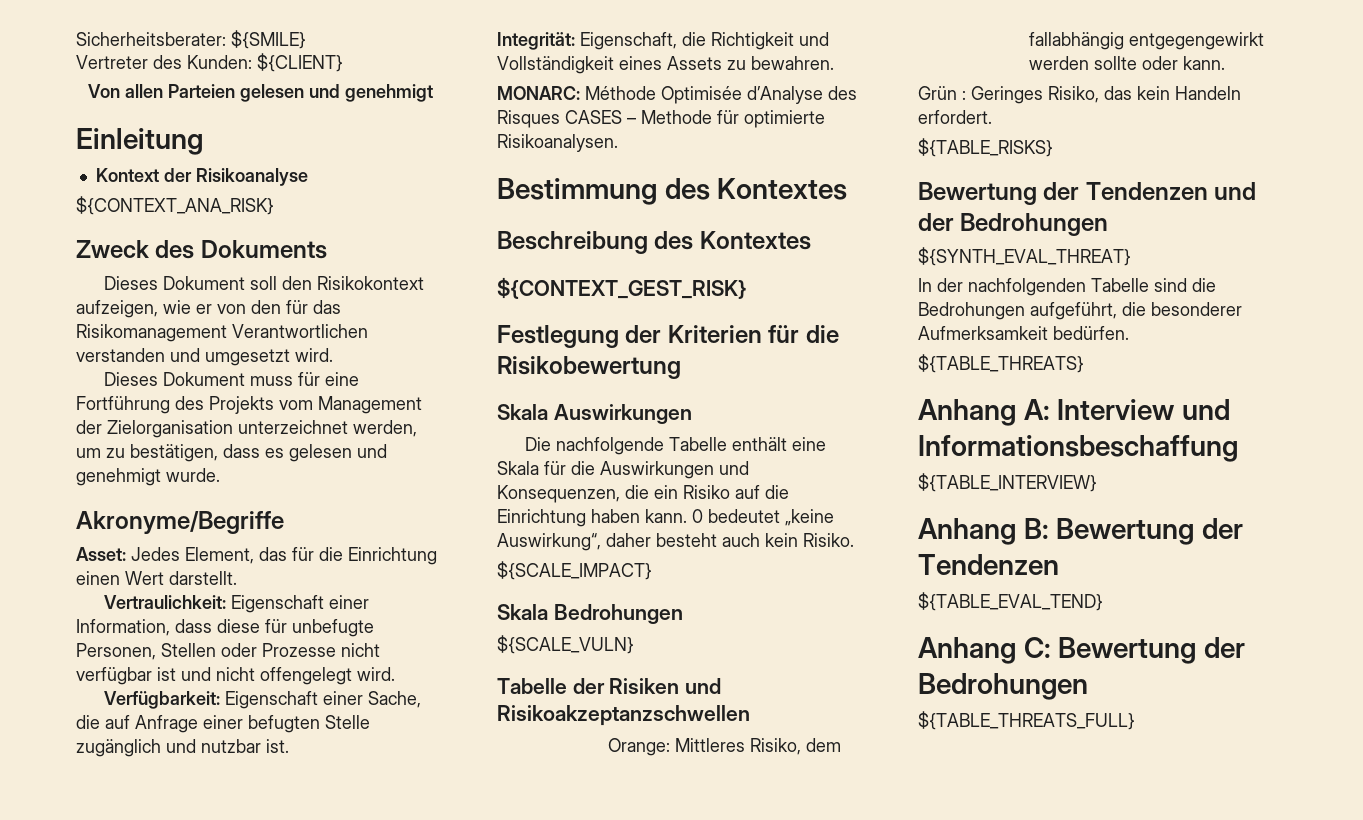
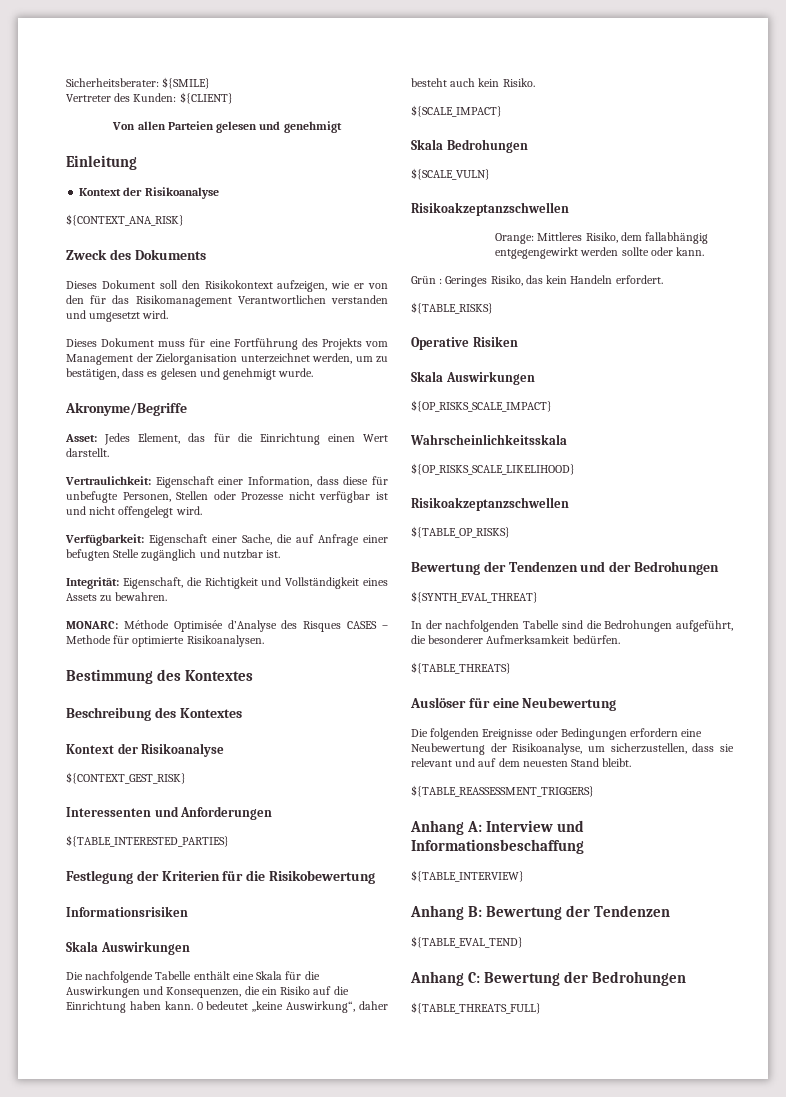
  Beschreibung des Kontextes
+ Kontext der Risikoanalyse
  ${CONTEXT_GEST_RISK}
+ Interessenten und Anforderungen
+ ${TABLE_INTERESTED_PARTIES}
+ Informationsrisiken
  ${SCALE_VULN}
- Tabelle der Risiken und Risikoakzeptanzschwellen
+ Risikoakzeptanzschwellen
+ Operative Risiken
+ Skala Auswirkungen
+ ${OP_RISKS_SCALE_IMPACT}
+ Wahrscheinlichkeitsskala
+ ${OP_RISKS_SCALE_LIKELIHOOD}
+ Risikoakzeptanzschwellen
+ ${TABLE_OP_RISKS}
+ Auslöser für eine Neubewertung
+ Die folgenden Ereignisse oder Bedingungen erfordern eine Neubewertung der Risikoanalyse, um sicherzustellen, dass sie relevant und auf dem neuesten Stand bleibt.
+ ${TABLE_REASSESSMENT_TRIGGERS}

